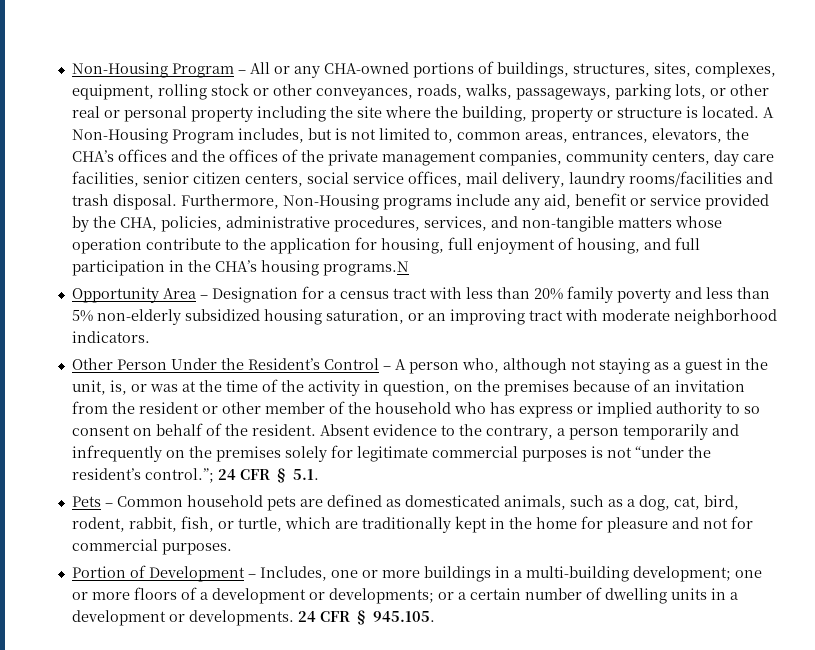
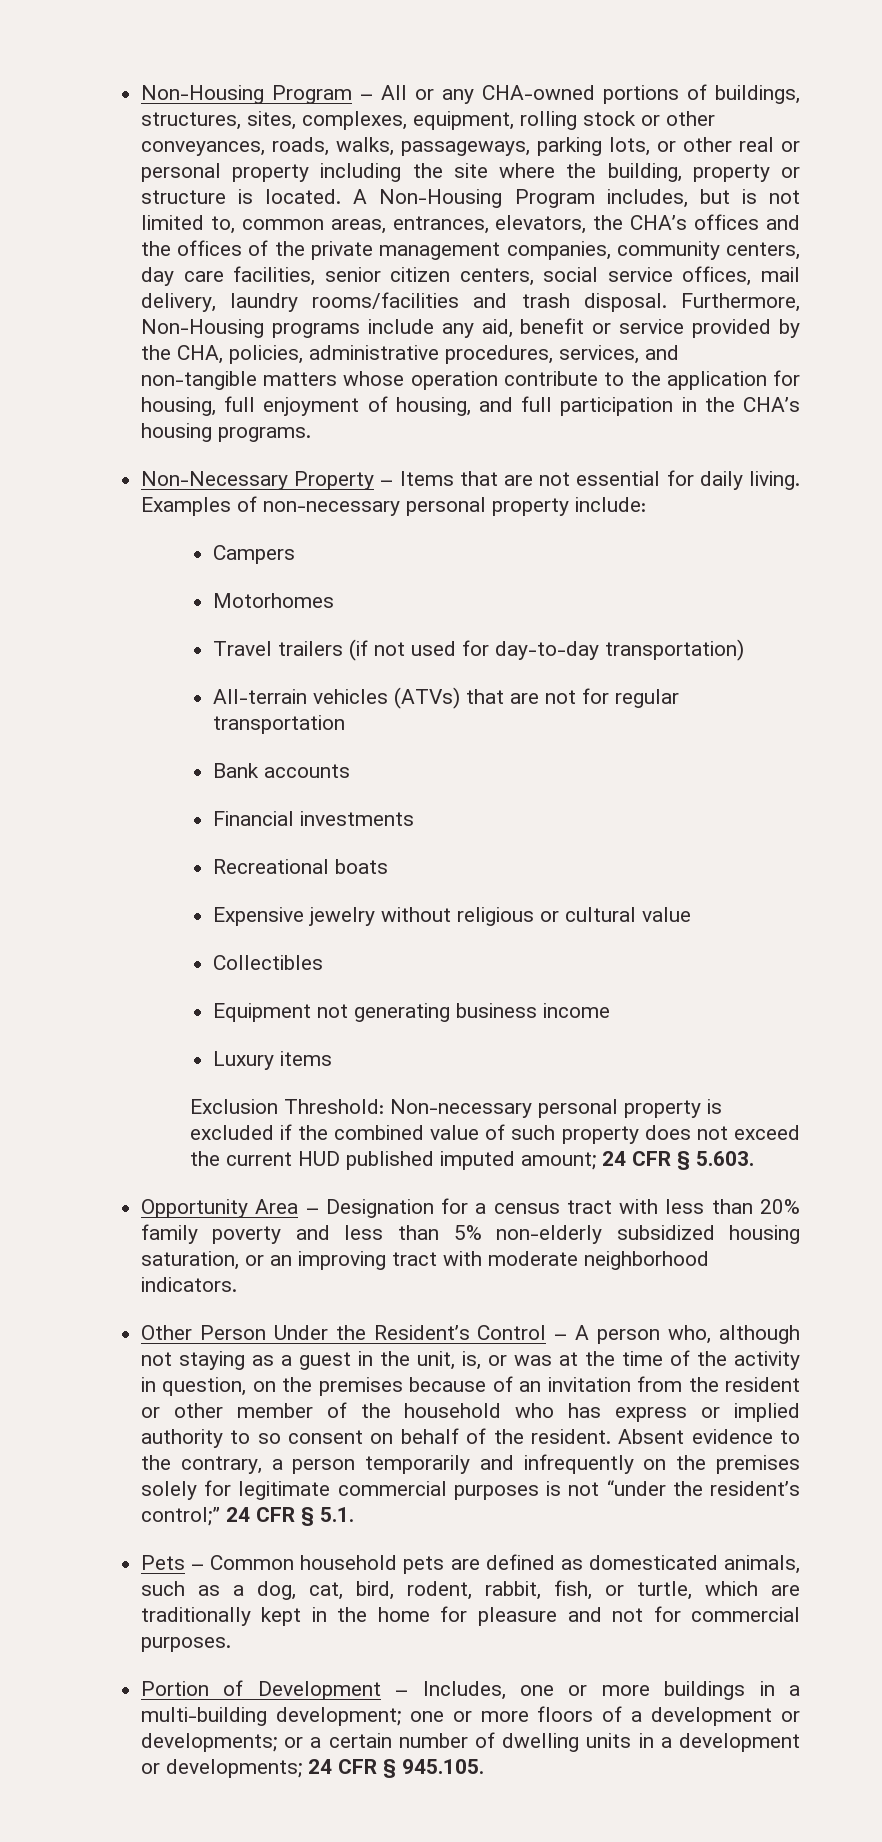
- Furthermore, Non-Housing programs include any aid, benefit or service provided by the CHA, policies, administrative procedures, services, and non-tangible matters whose operation contribute to the application for housing, full enjoyment of housing, and full participation in the CHA’s housing programs.N
+ Furthermore, Non-Housing programs include any aid, benefit or service provided by the CHA, policies, administrative procedures, services, and non-tangible matters whose operation contribute to the application for housing, full enjoyment of housing, and full participation in the CHA’s housing programs.
+ Non-Necessary Property – Items that are not essential for daily living. Examples of non-necessary personal property include:
+ Campers
+ Motorhomes
+ Travel trailers (if not used for day-to-day transportation)
+ All-terrain vehicles (ATVs) that are not for regular transportation
+ Bank accounts
+ Financial investments
+ Recreational boats
+ Expensive jewelry without religious or cultural value
+ Collectibles
+ Equipment not generating business income
+ Luxury items
+ Exclusion Threshold: Non-necessary personal property is excluded if the combined value of such property does not exceed the current HUD published imputed amount; 24 CFR § 5.603.
- Absent evidence to the contrary, a person temporarily and infrequently on the premises solely for legitimate commercial purposes is not “under the resident’s control.”; 24 CFR § 5.1.
+ Absent evidence to the contrary, a person temporarily and infrequently on the premises solely for legitimate commercial purposes is not “under the resident’s control;” 24 CFR § 5.1.
- Portion of Development – Includes, one or more buildings in a multi-building development; one or more floors of a development or developments; or a certain number of dwelling units in a development or developments. 24 CFR § 945.105.
+ Portion of Development – Includes, one or more buildings in a multi-building development; one or more floors of a development or developments; or a certain number of dwelling units in a development or developments; 24 CFR § 945.105.

